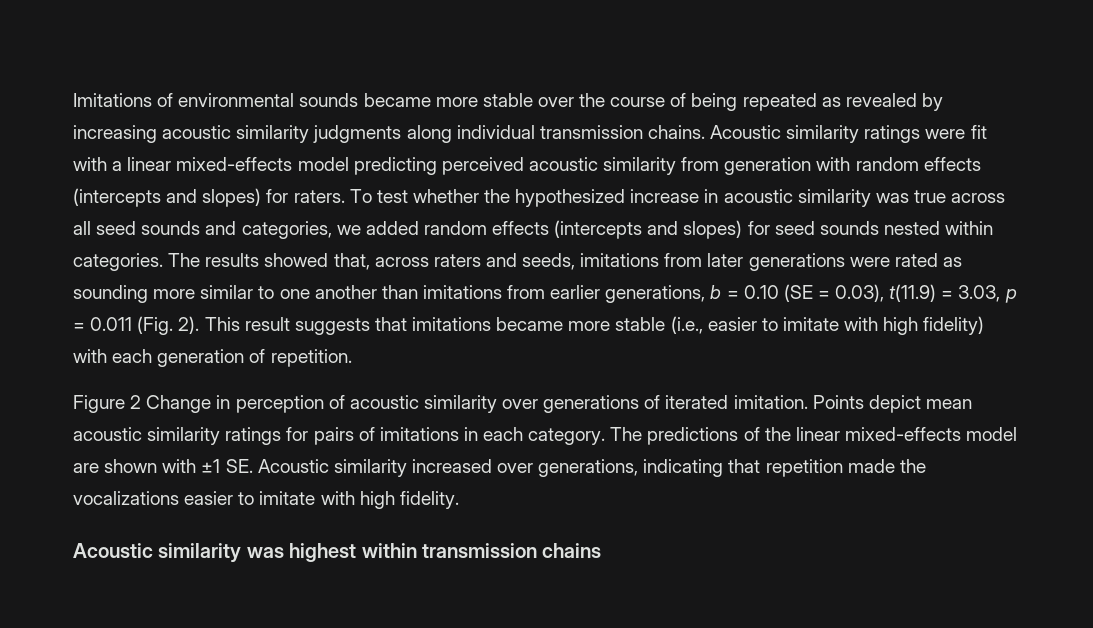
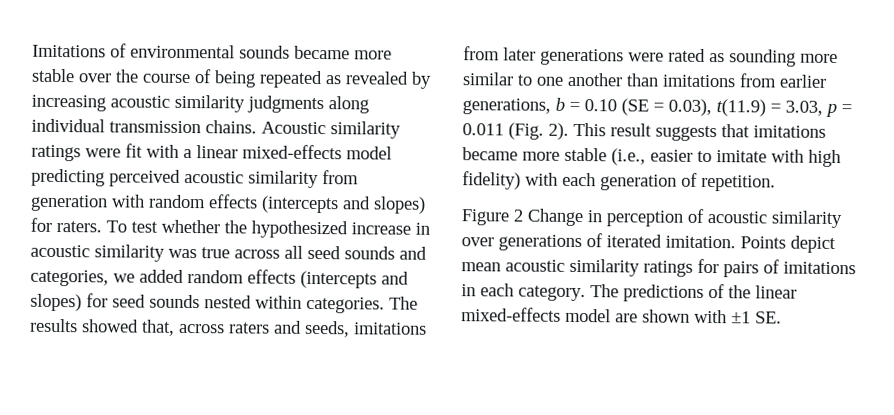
- The predictions of the linear mixed-effects model are shown with ±1 SE. Acoustic similarity increased over generations, indicating that repetition made the vocalizations easier to imitate with high fidelity.
- Acoustic similarity was highest within transmission chains
+ The predictions of the linear mixed-effects model are shown with ±1 SE.

